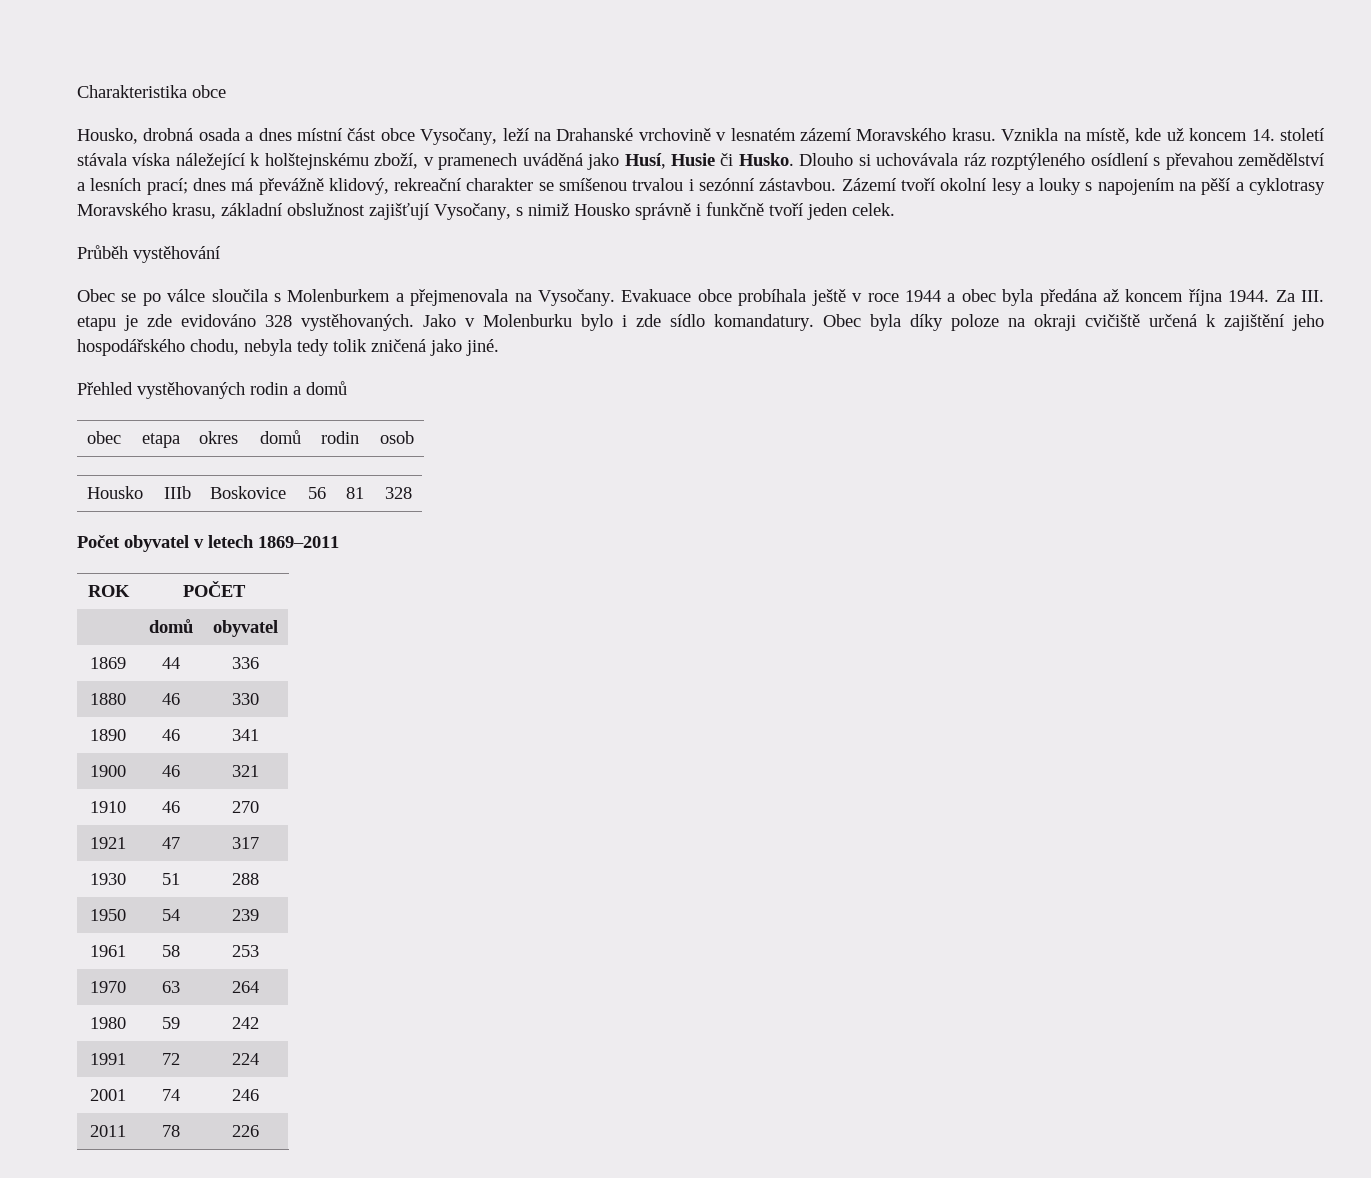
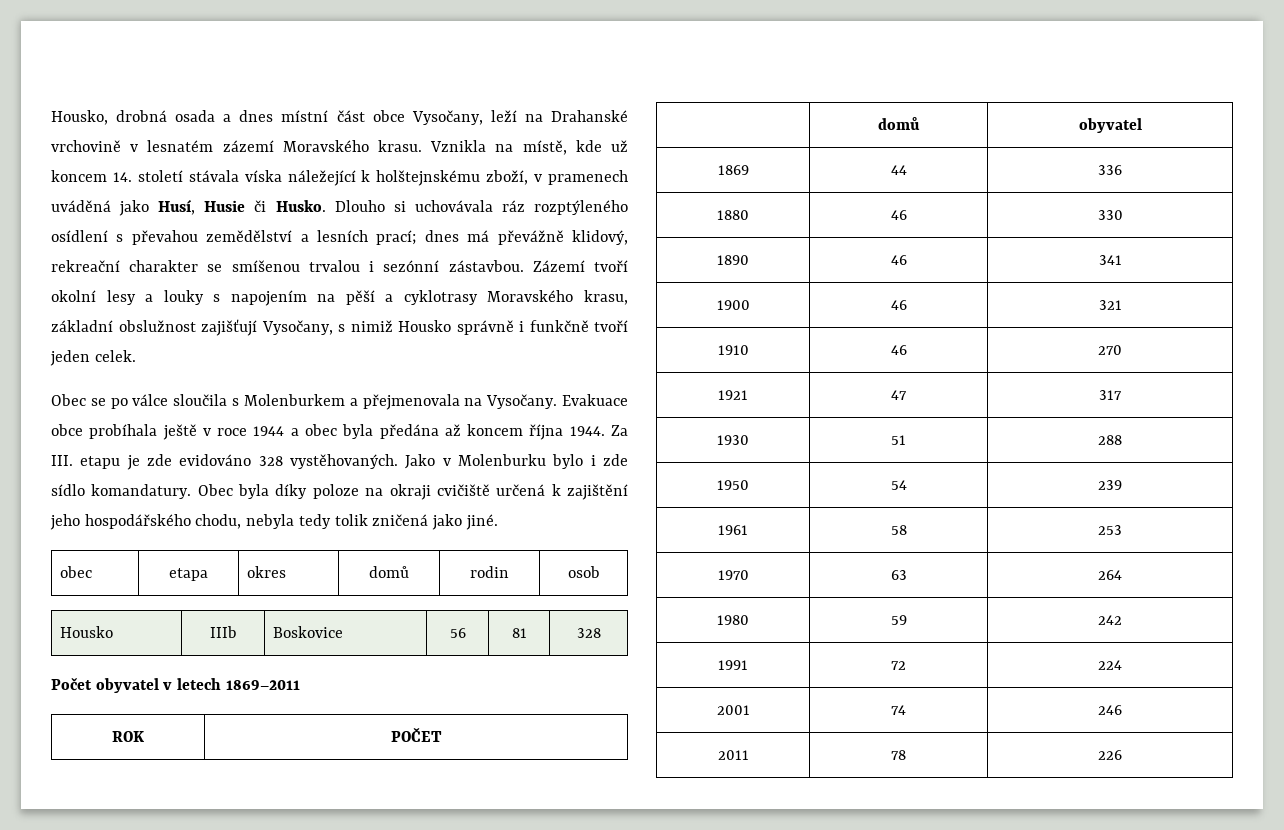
- Charakteristika obce
- Průběh vystěhování
- Přehled vystěhovaných rodin a domů

